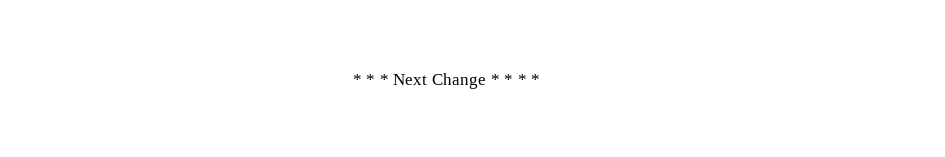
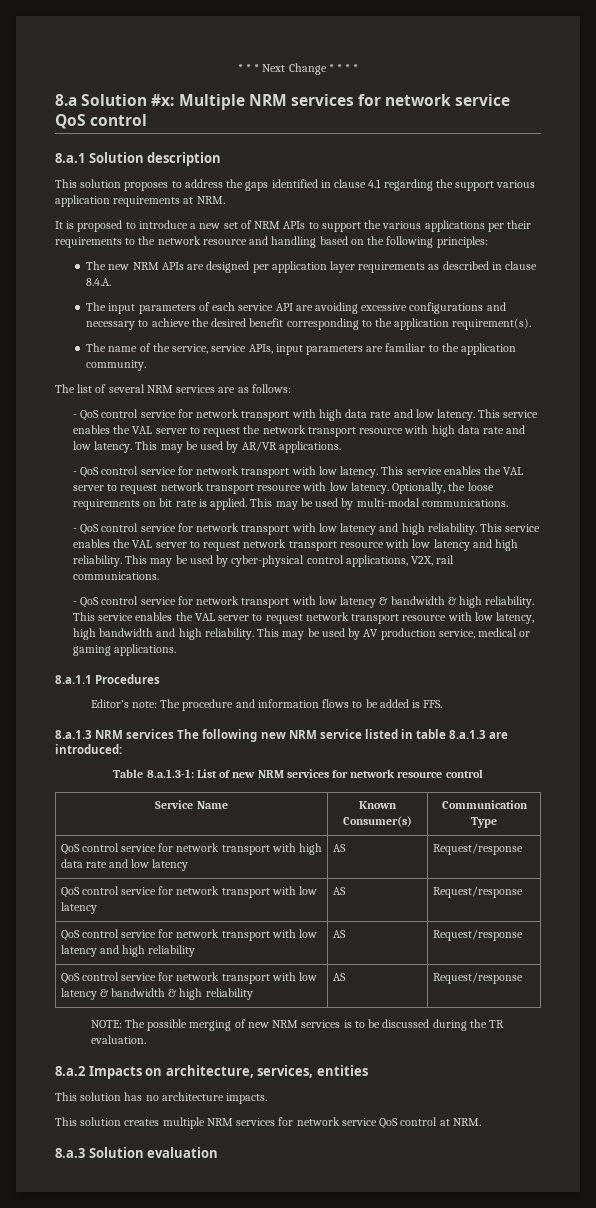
+ 8.a Solution #x: Multiple NRM services for network service QoS control
+ 8.a.1 Solution description
+ This solution proposes to address the gaps identified in clause 4.1 regarding the support various application requirements at NRM.
+ It is proposed to introduce a new set of NRM APIs to support the various applications per their requirements to the network resource and handling based on the following principles:
+ The new NRM APIs are designed per application layer requirements as described in clause 8.4.A.
+ The input parameters of each service API are avoiding excessive configurations and necessary to achieve the desired benefit corresponding to the application requirement(s).
+ The name of the service, service APIs, input parameters are familiar to the application community.
+ The list of several NRM services are as follows:
+ - QoS control service for network transport with high data rate and low latency. This service enables the VAL server to request the network transport resource with high data rate and low latency. This may be used by AR/VR applications.
+ - QoS control service for network transport with low latency. This service enables the VAL server to request network transport resource with low latency. Optionally, the loose requirements on bit rate is applied. This may be used by multi-modal communications.
+ - QoS control service for network transport with low latency and high reliability. This service enables the VAL server to request network transport resource with low latency and high reliability. This may be used by cyber-physical control applications, V2X, rail communications.
+ - QoS control service for network transport with low latency & bandwidth & high reliability. This service enables the VAL server to request network transport resource with low latency, high bandwidth and high reliability. This may be used by AV production service, medical or gaming applications.
+ 8.a.1.1 Procedures
+ Editor’s note: The procedure and information flows to be added is FFS.
+ 8.a.1.3 NRM services The following new NRM service listed in table 8.a.1.3 are introduced:
+ Table 8.a.1.3-1: List of new NRM services for network resource control
+ Service Name | Known Consumer(s) | Communication Type
+ QoS control service for network transport with high data rate and low latency | AS | Request/response
+ QoS control service for network transport with low latency | AS | Request/response
+ QoS control service for network transport with low latency and high reliability | AS | Request/response
+ QoS control service for network transport with low latency & bandwidth & high reliability | AS | Request/response
+ NOTE: The possible merging of new NRM services is to be discussed during the TR evaluation.
+ 8.a.2 Impacts on architecture, services, entities
+ This solution has no architecture impacts.
+ This solution creates multiple NRM services for network service QoS control at NRM.
+ 8.a.3 Solution evaluation

